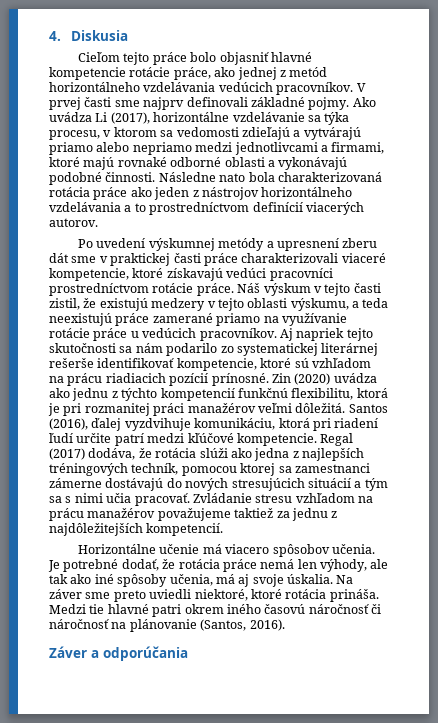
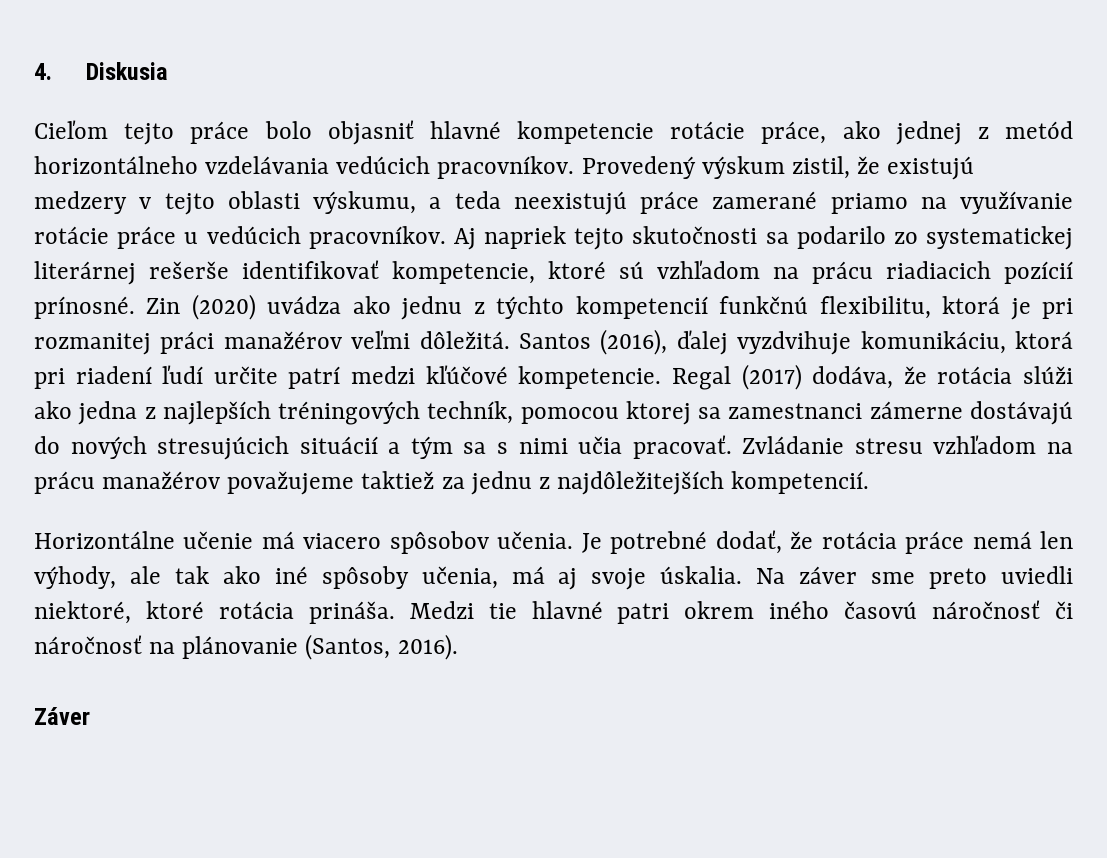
- V prvej časti sme najprv definovali základné pojmy. Ako uvádza Li (2017), horizontálne vzdelávanie sa týka procesu, v ktorom sa vedomosti zdieľajú a vytvárajú priamo alebo nepriamo medzi jednotlivcami a firmami, ktoré majú rovnaké odborné oblasti a vykonávajú podobné činnosti. Následne nato bola charakterizovaná rotácia práce ako jeden z nástrojov horizontálneho vzdelávania a to prostredníctvom definícií viacerých autorov.
- Po uvedení výskumnej metódy a upresnení zberu dát sme v praktickej časti práce charakterizovali viaceré kompetencie, ktoré získavajú vedúci pracovníci prostredníctvom rotácie práce. Náš výskum v tejto časti zistil, že existujú medzery v tejto oblasti výskumu, a teda neexistujú práce zamerané priamo na využívanie rotácie práce u vedúcich pracovníkov.
+ Provedený výskum zistil, že existujú medzery v tejto oblasti výskumu, a teda neexistujú práce zamerané priamo na využívanie rotácie práce u vedúcich pracovníkov.
- Aj napriek tejto skutočnosti sa nám podarilo zo systematickej literárnej rešerše identifikovať kompetencie, ktoré sú vzhľadom na prácu riadiacich pozícií prínosné.
+ Aj napriek tejto skutočnosti sa podarilo zo systematickej literárnej rešerše identifikovať kompetencie, ktoré sú vzhľadom na prácu riadiacich pozícií prínosné.
- Záver a odporúčania
+ Záver

